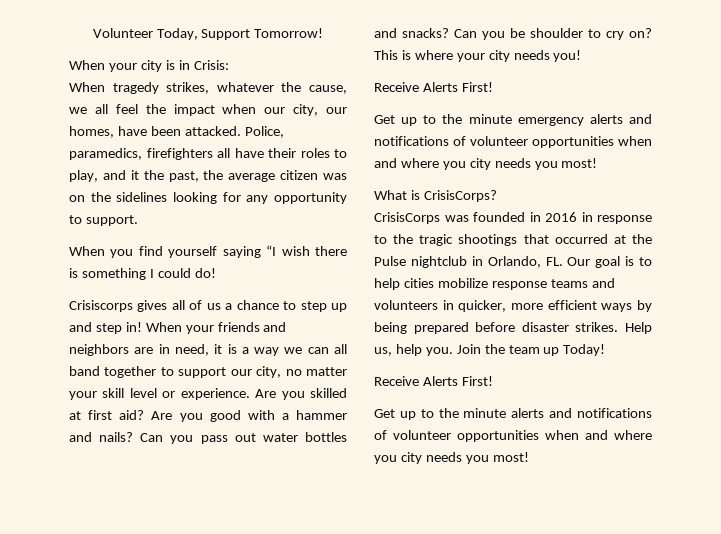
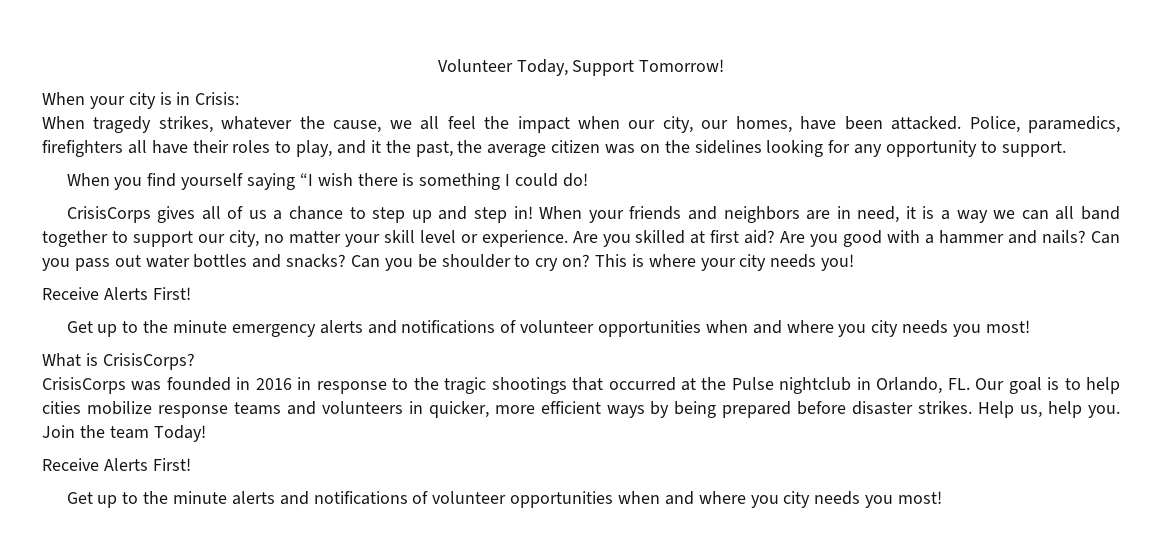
- Crisiscorps gives all of us a chance to step up and step in!
+ CrisisCorps gives all of us a chance to step up and step in!
- Join the team up Today!
+ Join the team Today!

